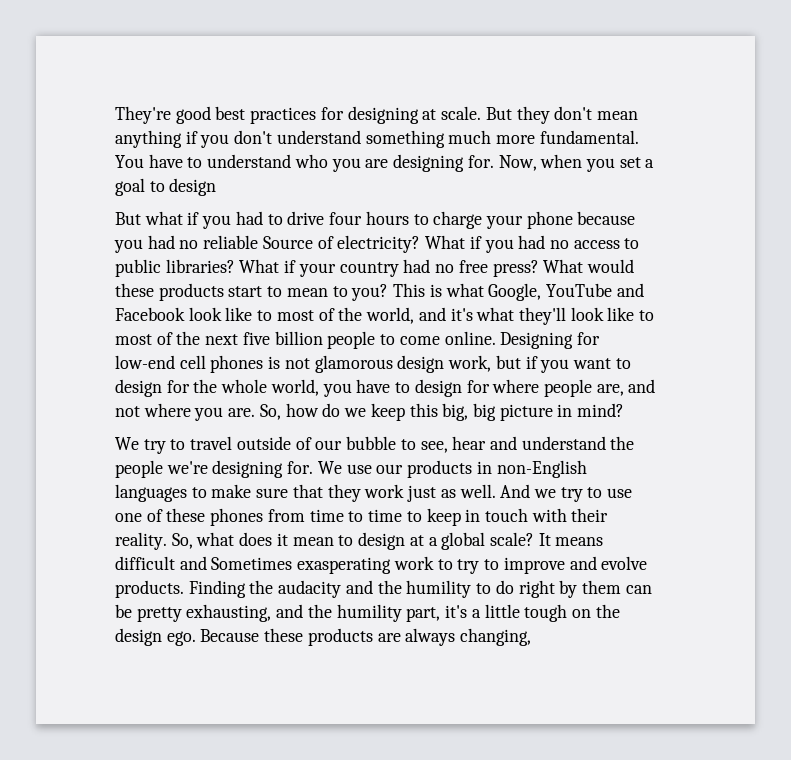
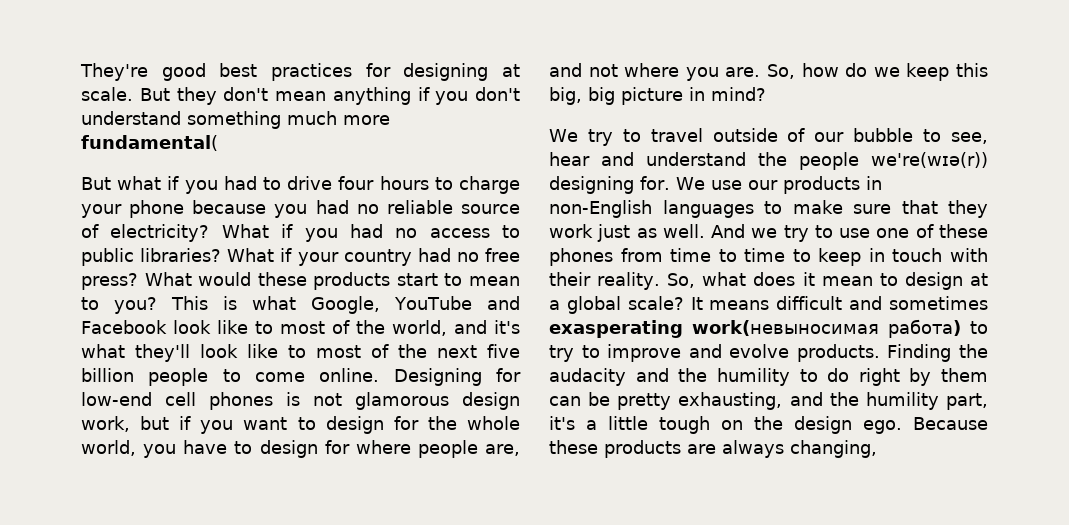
- But they don't mean anything if you don't understand something much more fundamental. You have to understand who you are designing for. Now, when you set a goal to design
+ But they don't mean anything if you don't understand something much more fundamental(
- But what if you had to drive four hours to charge your phone because you had no reliable Source of electricity?
+ But what if you had to drive four hours to charge your phone because you had no reliable source of electricity?
- We try to travel outside of our bubble to see, hear and understand the people we're designing for.
+ We try to travel outside of our bubble to see, hear and understand the people we're(wɪə(r)) designing for.
- It means difficult and Sometimes exasperating work to try to improve and evolve products.
+ It means difficult and sometimes exasperating work(невыносимая работа) to try to improve and evolve products.

